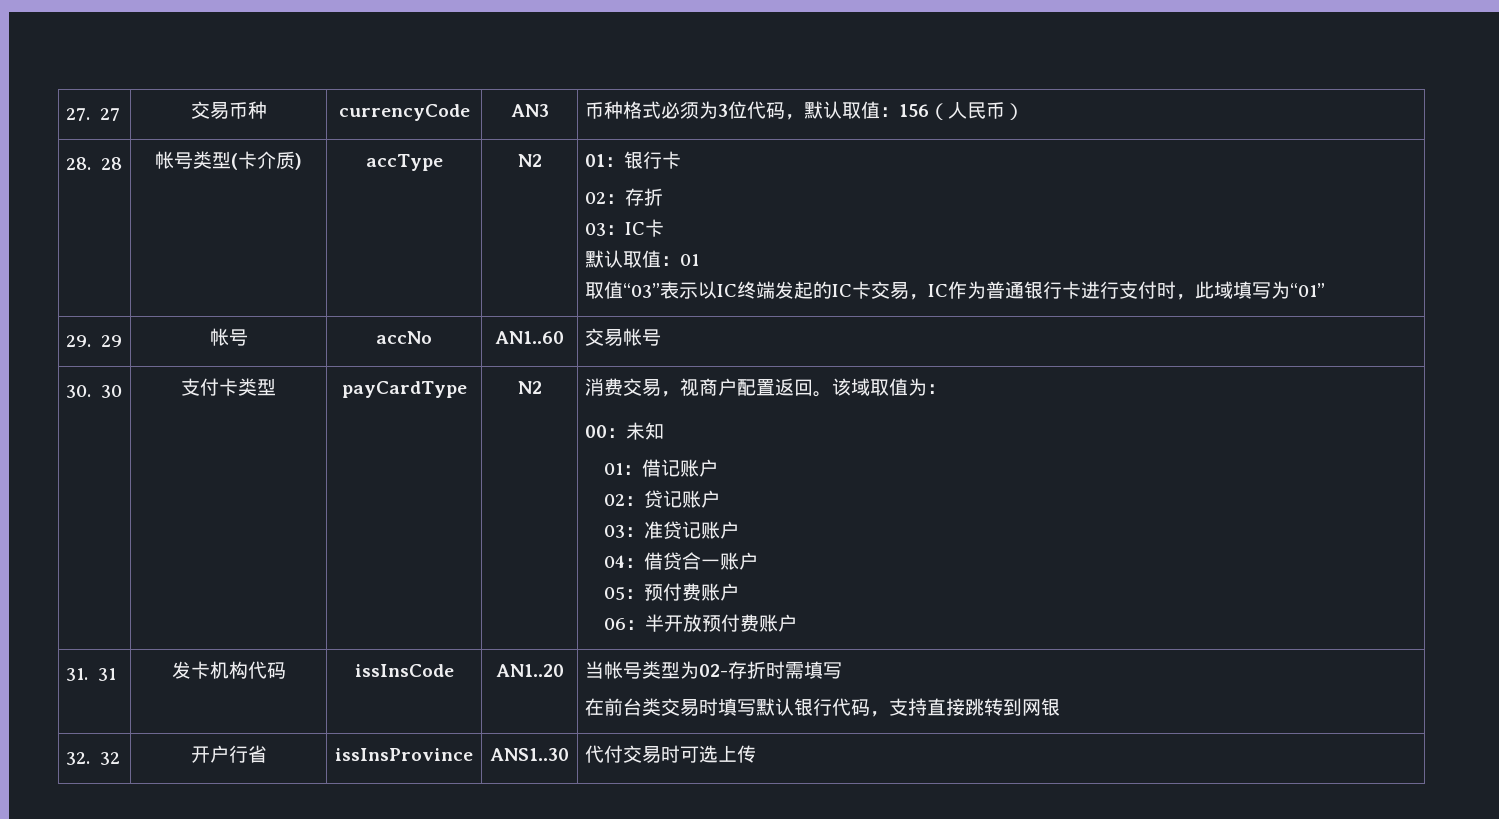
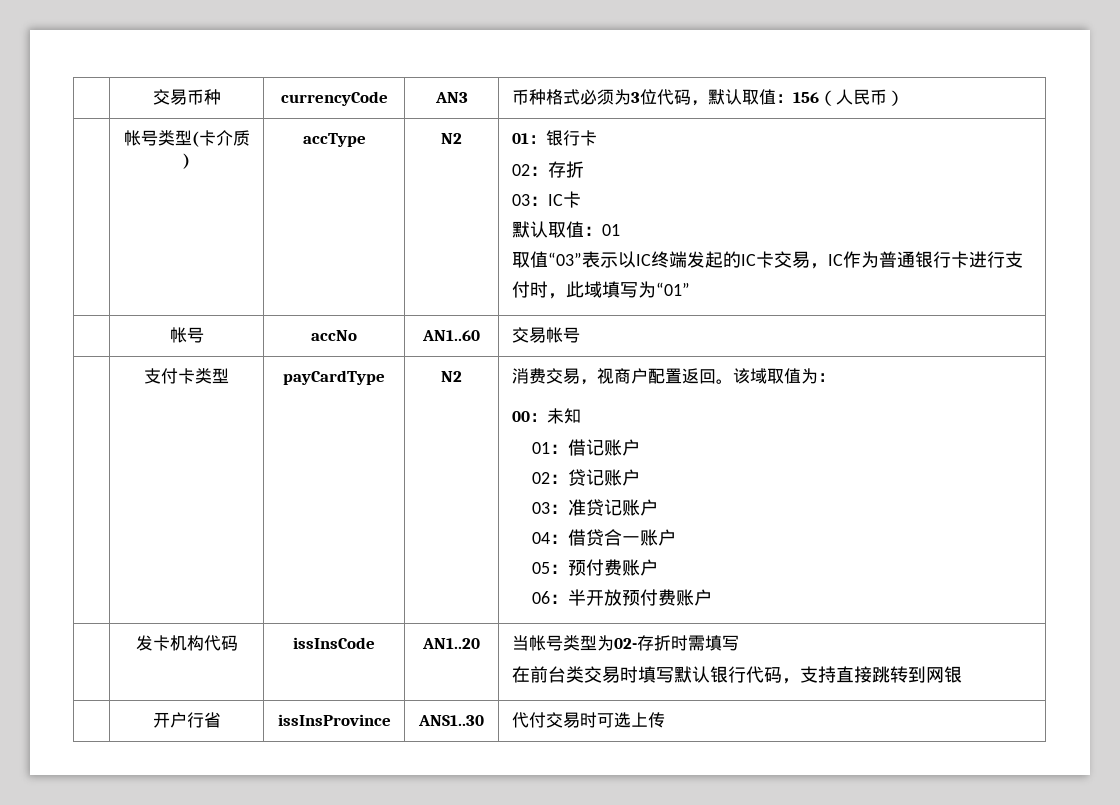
- 27. 27 | 交易币种 | currencyCode | AN3 | 币种格式必须为3位代码，默认取值：156（人民币）
+ | 交易币种 | currencyCode | AN3 | 币种格式必须为3位代码，默认取值：156（人民币）
- 28. 28
- 29. 29 | 帐号 | accNo | AN1..60 | 交易帐号
+ | 帐号 | accNo | AN1..60 | 交易帐号
- 30. 30
- 31. 31 | 发卡机构代码 | issInsCode | AN1..20 | 当帐号类型为02-存折时需填写
+ | 发卡机构代码 | issInsCode | AN1..20 | 当帐号类型为02-存折时需填写
- 32. 32 | 开户行省 | issInsProvince | ANS1..30 | 代付交易时可选上传
+ | 开户行省 | issInsProvince | ANS1..30 | 代付交易时可选上传

